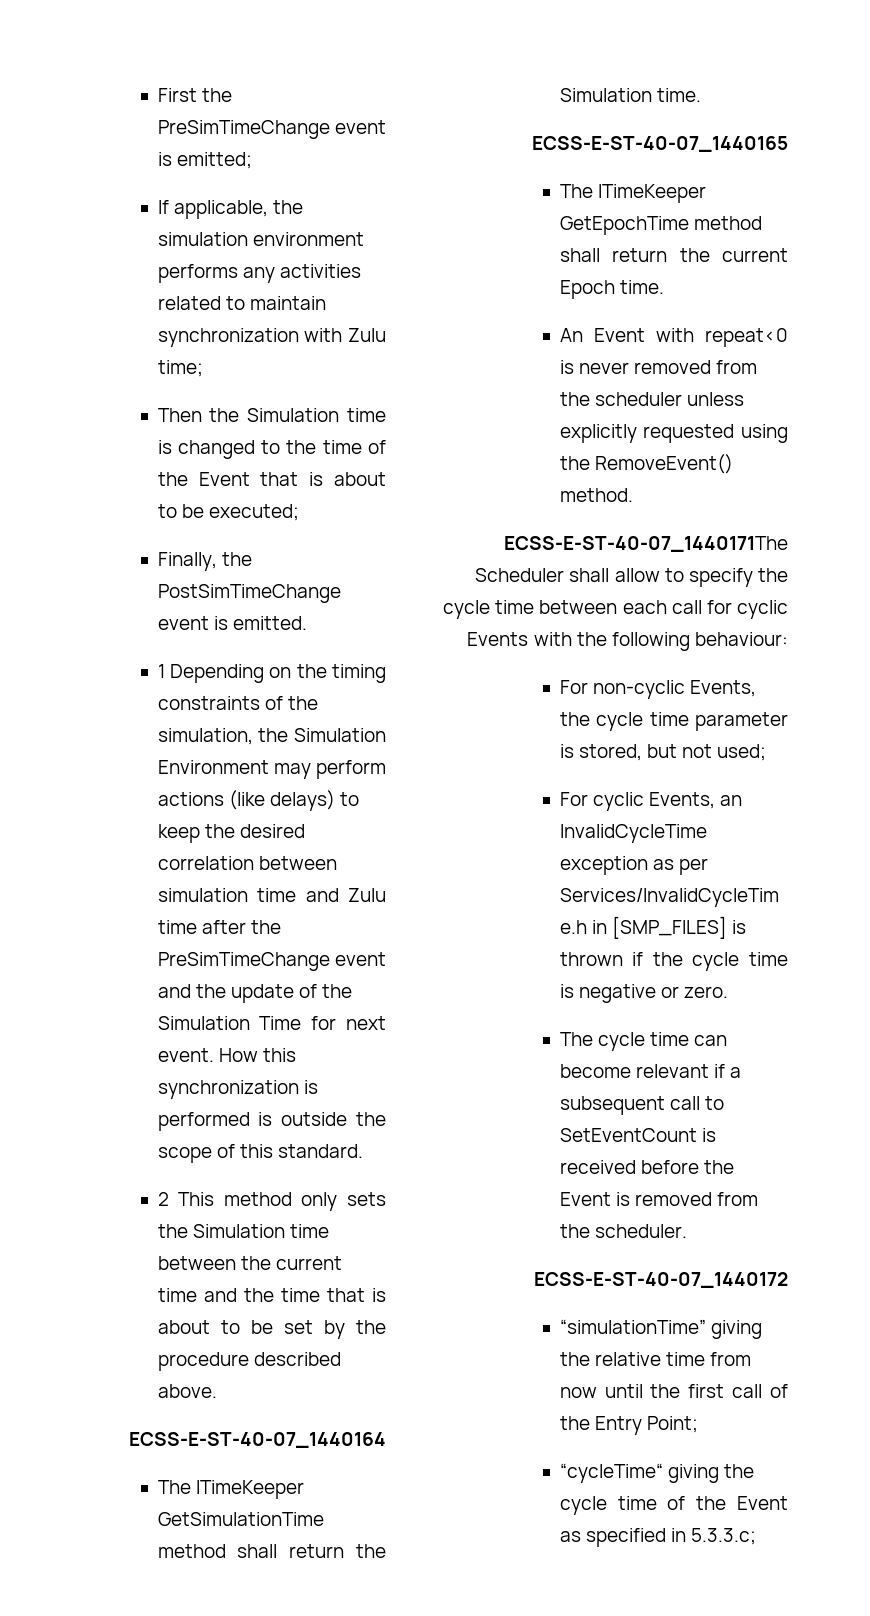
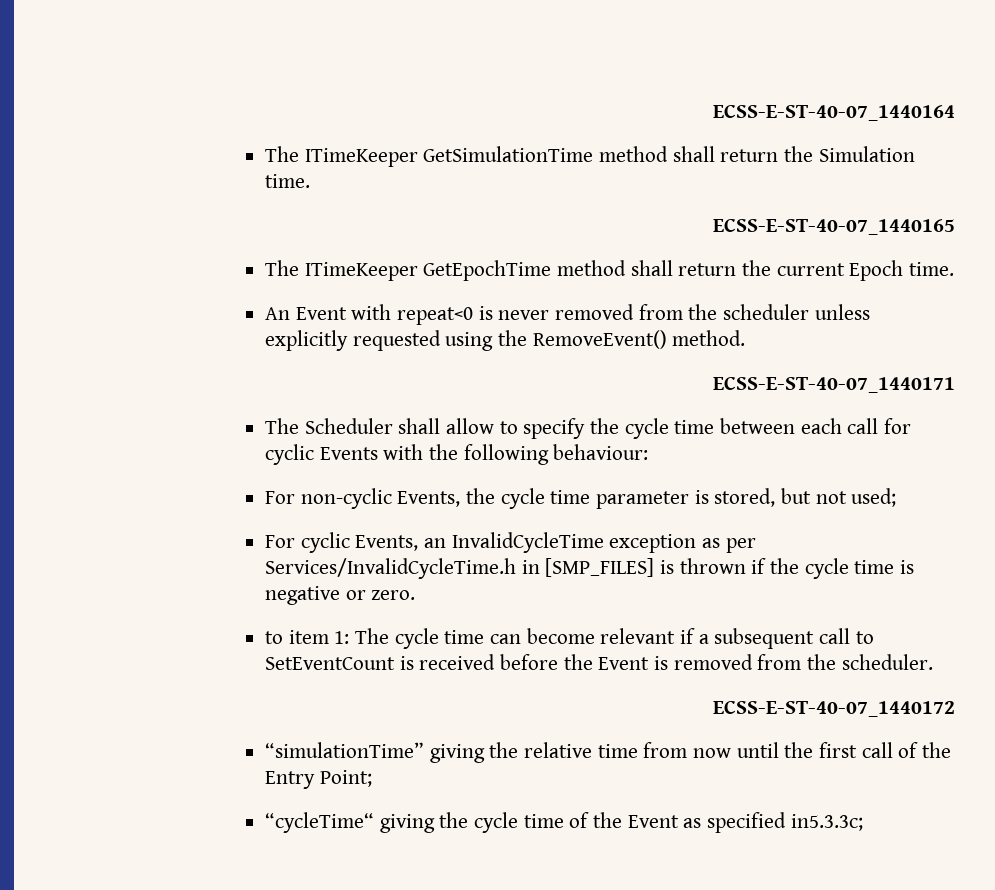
- First the PreSimTimeChange event is emitted;
- If applicable, the simulation environment performs any activities related to maintain synchronization with Zulu time;
- Then the Simulation time is changed to the time of the Event that is about to be executed;
- Finally, the PostSimTimeChange event is emitted.
- 1 Depending on the timing constraints of the simulation, the Simulation Environment may perform actions (like delays) to keep the desired correlation between simulation time and Zulu time after the PreSimTimeChange event and the update of the Simulation Time for next event. How this synchronization is performed is outside the scope of this standard.
- 2 This method only sets the Simulation time between the current time and the time that is about to be set by the procedure described above.
- ECSS-E-ST-40-07_1440171The Scheduler shall allow to specify the cycle time between each call for cyclic Events with the following behaviour:
+ ECSS-E-ST-40-07_1440171
+ The Scheduler shall allow to specify the cycle time between each call for cyclic Events with the following behaviour:
- The cycle time can become relevant if a subsequent call to SetEventCount is received before the Event is removed from the scheduler.
+ to item 1: The cycle time can become relevant if a subsequent call to SetEventCount is received before the Event is removed from the scheduler.
- “cycleTime“ giving the cycle time of the Event as specified in 5.3.3.c;
+ “cycleTime“ giving the cycle time of the Event as specified in5.3.3c;

